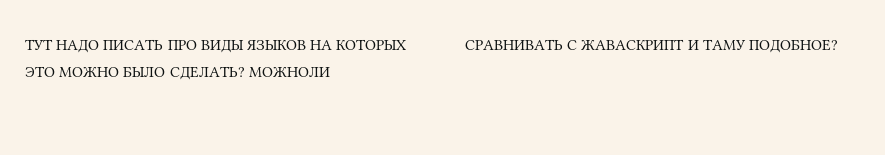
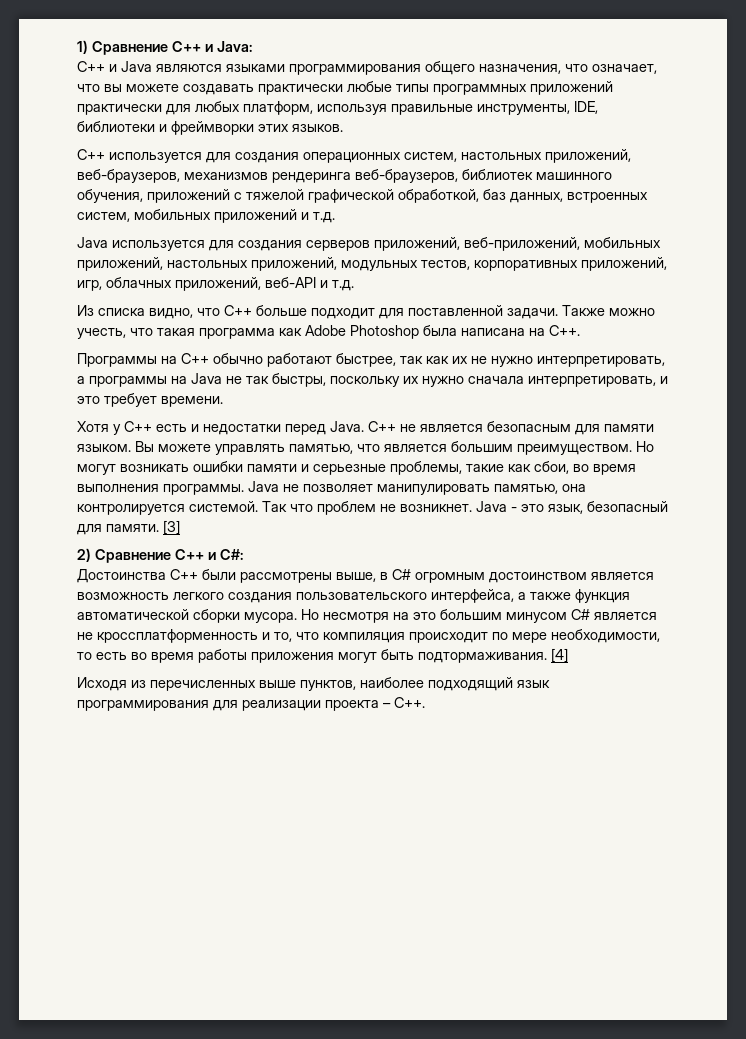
- ТУТ НАДО ПИСАТЬ ПРО ВИДЫ ЯЗЫКОВ НА КОТОРЫХ ЭТО МОЖНО БЫЛО СДЕЛАТЬ? МОЖНОЛИ СРАВНИВАТЬ С ЖАВАСКРИПТ И ТАМУ ПОДОБНОЕ?
+ 1) Сравнение С++ и Java:
+ C++ и Java являются языками программирования общего назначения, что означает, что вы можете создавать практически любые типы программных приложений практически для любых платформ, используя правильные инструменты, IDE, библиотеки и фреймворки этих языков.
+ C++ используется для создания операционных систем, настольных приложений, веб-браузеров, механизмов рендеринга веб-браузеров, библиотек машинного обучения, приложений с тяжелой графической обработкой, баз данных, встроенных систем, мобильных приложений и т.д.
+ Java используется для создания серверов приложений, веб-приложений, мобильных приложений, настольных приложений, модульных тестов, корпоративных приложений, игр, облачных приложений, веб-API и т.д.
+ Из списка видно, что С++ больше подходит для поставленной задачи. Также можно учесть, что такая программа как Adobe Photoshop была написана на С++.
+ Программы на C++ обычно работают быстрее, так как их не нужно интерпретировать, а программы на Java не так быстры, поскольку их нужно сначала интерпретировать, и это требует времени.
+ Хотя у С++ есть и недостатки перед Java. C++ не является безопасным для памяти языком. Вы можете управлять памятью, что является большим преимуществом. Но могут возникать ошибки памяти и серьезные проблемы, такие как сбои, во время выполнения программы. Java не позволяет манипулировать памятью, она контролируется системой. Так что проблем не возникнет. Java - это язык, безопасный для памяти. [3]
+ 2) Сравнение С++ и С#:
+ Достоинства С++ были рассмотрены выше, в С# огромным достоинством является возможность легкого создания пользовательского интерфейса, а также функция автоматической сборки мусора. Но несмотря на это большим минусом C# является не кроссплатформенность и то, что компиляция происходит по мере необходимости, то есть во время работы приложения могут быть подтормаживания. [4]
+ Исходя из перечисленных выше пунктов, наиболее подходящий язык программирования для реализации проекта – C++.

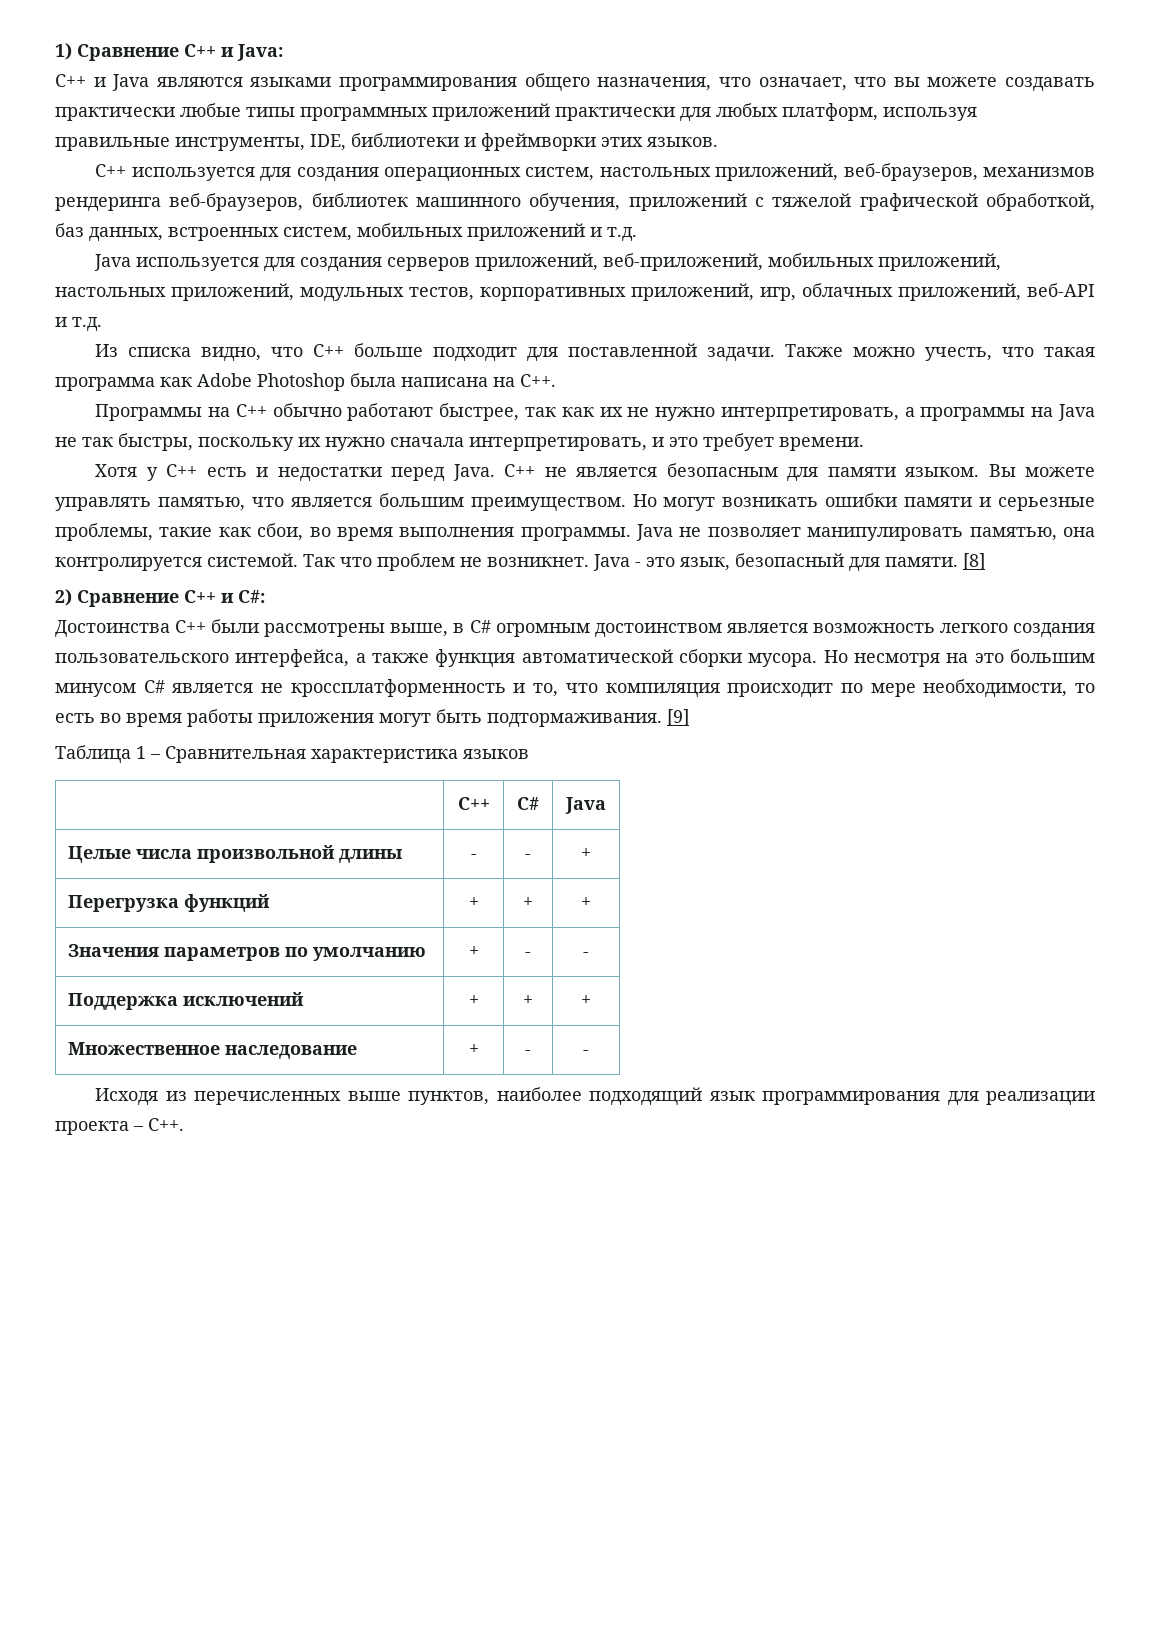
- [3]
+ [8]
- [4]
+ [9]
+ Таблица 1 – Сравнительная характеристика языков
+ | C++ | C# | Java
+ Целые числа произвольной длины | - | - | +
+ Перегрузка функций | + | + | +
+ Значения параметров по умолчанию | + | - | -
+ Поддержка исключений | + | + | +
+ Множественное наследование | + | - | -

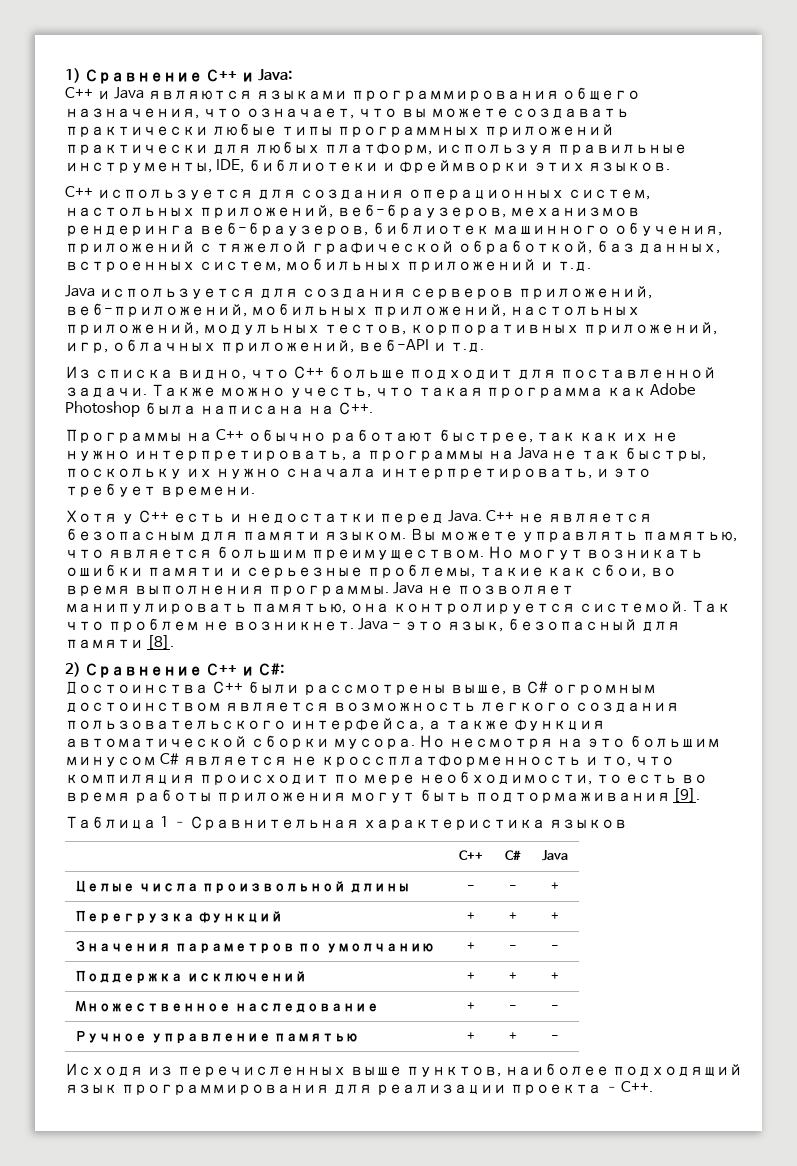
- Java - это язык, безопасный для памяти. [8]
+ Java - это язык, безопасный для памяти [8].
- Но несмотря на это большим минусом C# является не кроссплатформенность и то, что компиляция происходит по мере необходимости, то есть во время работы приложения могут быть подтормаживания. [9]
+ Но несмотря на это большим минусом C# является не кроссплатформенность и то, что компиляция происходит по мере необходимости, то есть во время работы приложения могут быть подтормаживания [9].
+ Ручное управление памятью | + | + | -

